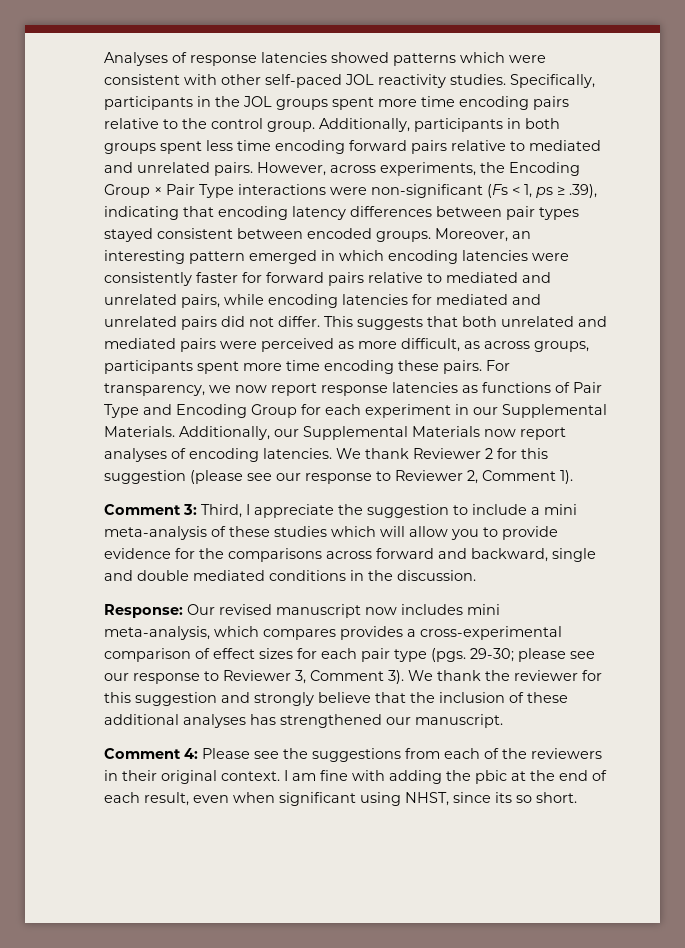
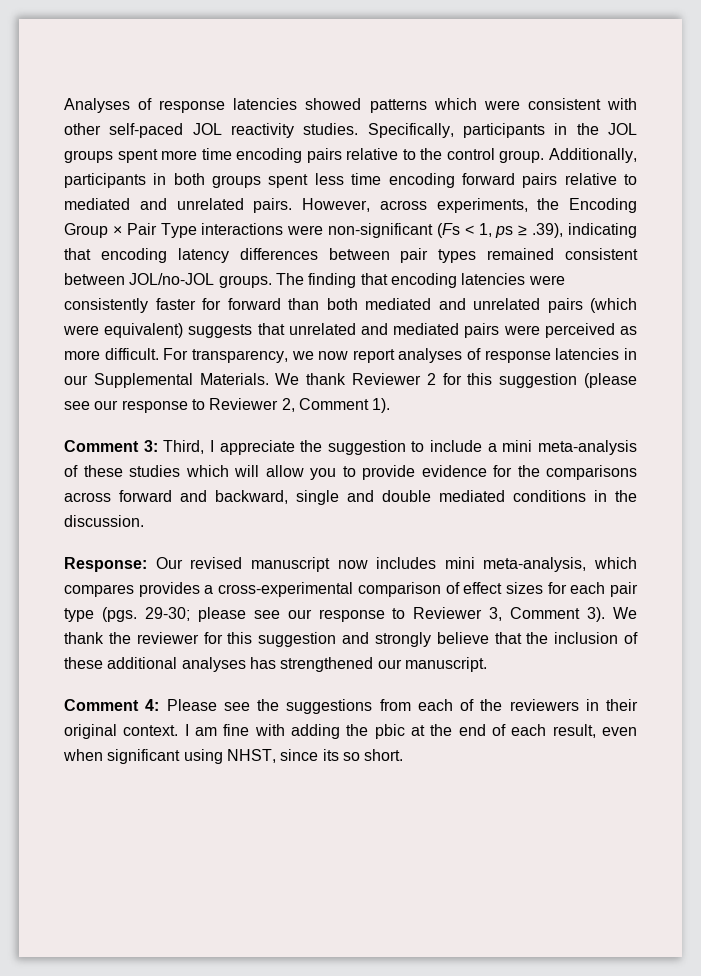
- However, across experiments, the Encoding Group × Pair Type interactions were non-significant (Fs < 1, ps ≥ .39), indicating that encoding latency differences between pair types stayed consistent between encoded groups. Moreover, an interesting pattern emerged in which encoding latencies were consistently faster for forward pairs relative to mediated and unrelated pairs, while encoding latencies for mediated and unrelated pairs did not differ. This suggests that both unrelated and mediated pairs were perceived as more difficult, as across groups, participants spent more time encoding these pairs.
+ However, across experiments, the Encoding Group × Pair Type interactions were non-significant (Fs < 1, ps ≥ .39), indicating that encoding latency differences between pair types remained consistent between JOL/no-JOL groups. The finding that encoding latencies were consistently faster for forward than both mediated and unrelated pairs (which were equivalent) suggests that unrelated and mediated pairs were perceived as more difficult.
- For transparency, we now report response latencies as functions of Pair Type and Encoding Group for each experiment in our Supplemental Materials. Additionally, our Supplemental Materials now report analyses of encoding latencies.
+ For transparency, we now report analyses of response latencies in our Supplemental Materials.

